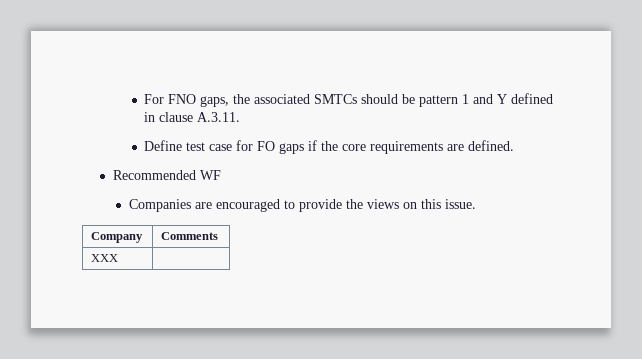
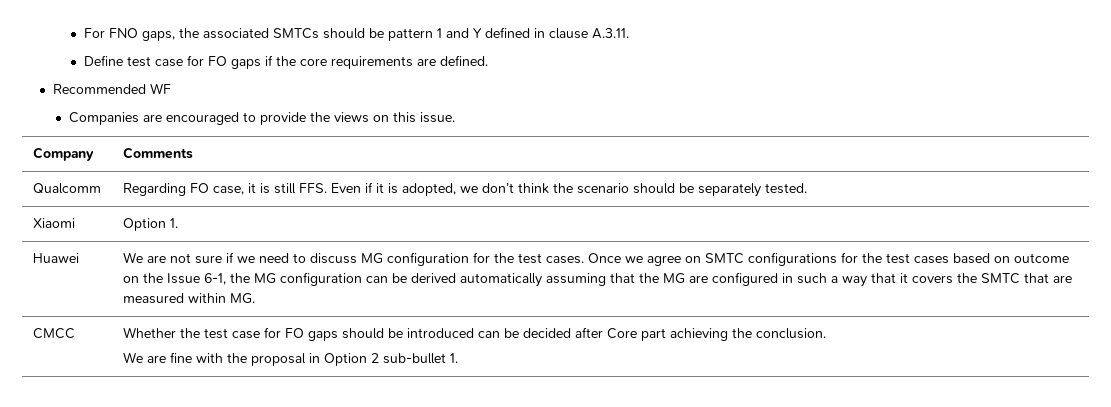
- XXX |
+ Qualcomm | Regarding FO case, it is still FFS. Even if it is adopted, we don’t think the scenario should be separately tested.
+ Xiaomi | Option 1.
+ Huawei | We are not sure if we need to discuss MG configuration for the test cases. Once we agree on SMTC configurations for the test cases based on outcome on the Issue 6-1, the MG configuration can be derived automatically assuming that the MG are configured in such a way that it covers the SMTC that are measured within MG.
+ CMCC | Whether the test case for FO gaps should be introduced can be decided after Core part achieving the conclusion.
+ We are fine with the proposal in Option 2 sub-bullet 1.

